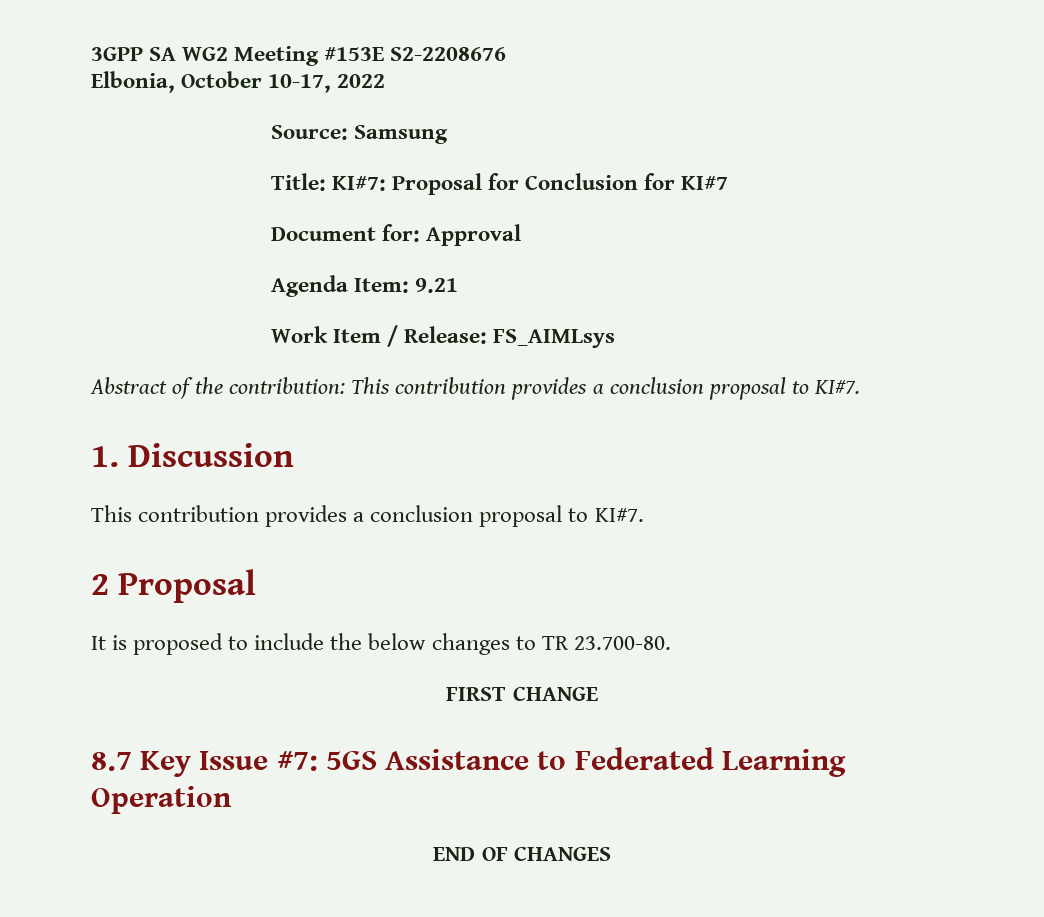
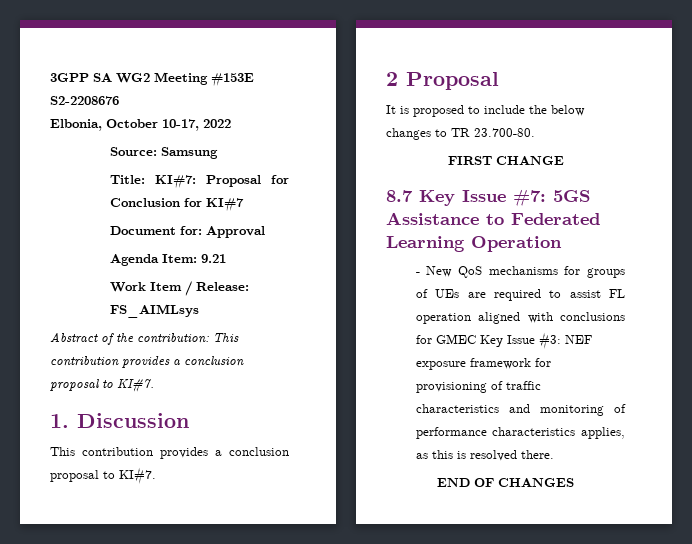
+ - New QoS mechanisms for groups of UEs are required to assist FL operation aligned with conclusions for GMEC Key Issue #3: NEF exposure framework for provisioning of traffic characteristics and monitoring of performance characteristics applies, as this is resolved there.

